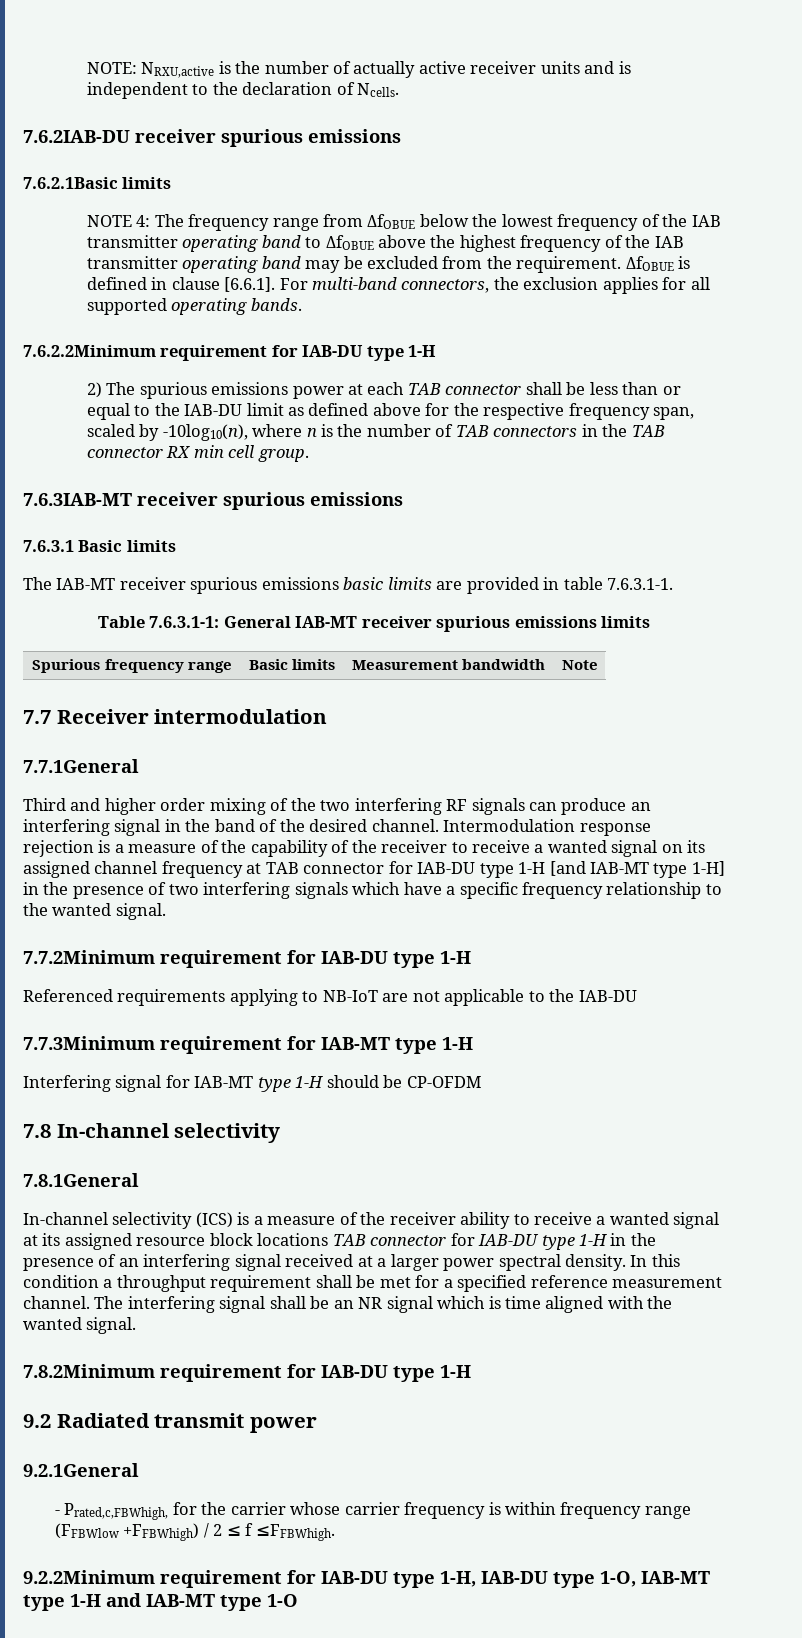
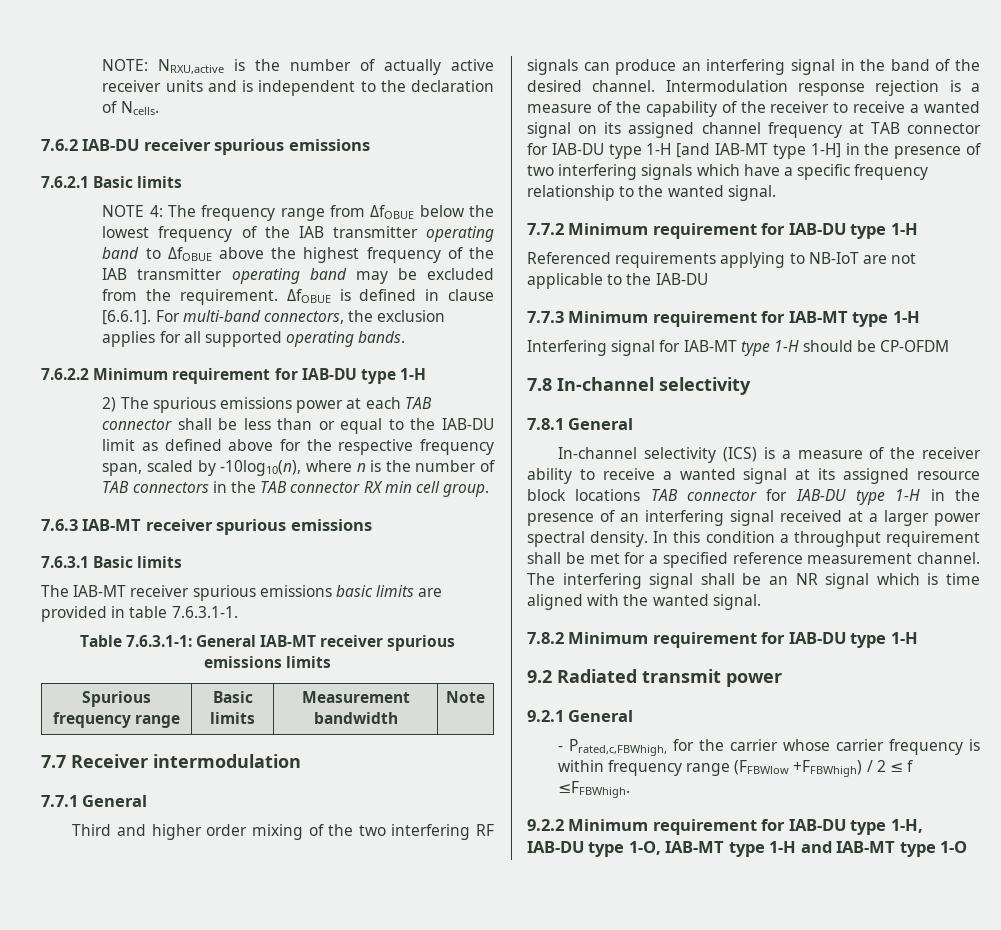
- 7.6.2IAB-DU receiver spurious emissions
- 7.6.2.1Basic limits
+ 7.6.2 IAB-DU receiver spurious emissions
+ 7.6.2.1 Basic limits
- 7.6.2.2Minimum requirement for IAB-DU type 1-H
+ 7.6.2.2 Minimum requirement for IAB-DU type 1-H
- 7.6.3IAB-MT receiver spurious emissions
+ 7.6.3 IAB-MT receiver spurious emissions
- 7.7.1General
+ 7.7.1 General
- 7.7.2Minimum requirement for IAB-DU type 1-H
+ 7.7.2 Minimum requirement for IAB-DU type 1-H
- 7.7.3Minimum requirement for IAB-MT type 1-H
+ 7.7.3 Minimum requirement for IAB-MT type 1-H
- 7.8.1General
+ 7.8.1 General
- 7.8.2Minimum requirement for IAB-DU type 1-H
+ 7.8.2 Minimum requirement for IAB-DU type 1-H
- 9.2.1General
+ 9.2.1 General
- 9.2.2Minimum requirement for IAB-DU type 1-H, IAB-DU type 1-O, IAB-MT type 1-H and IAB-MT type 1-O
+ 9.2.2 Minimum requirement for IAB-DU type 1-H, IAB-DU type 1-O, IAB-MT type 1-H and IAB-MT type 1-O

